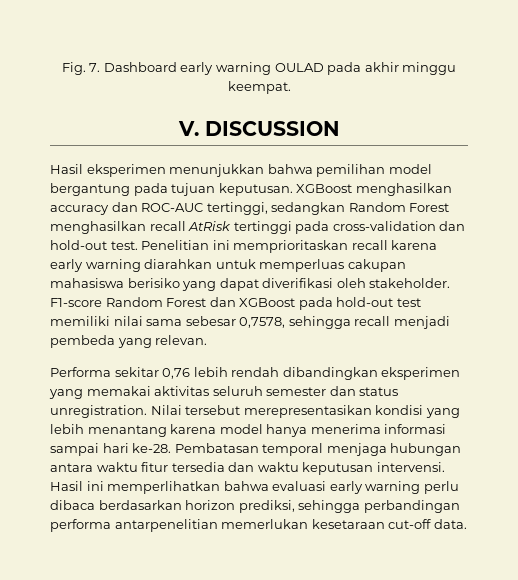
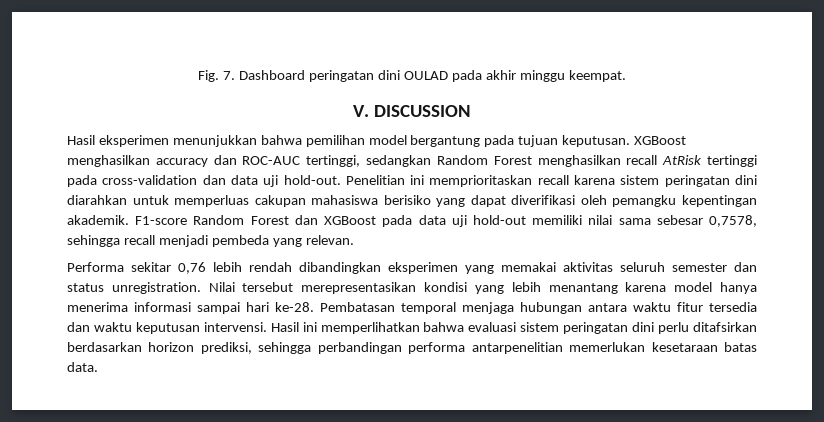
- Fig. 7. Dashboard early warning OULAD pada akhir minggu keempat.
+ Fig. 7. Dashboard peringatan dini OULAD pada akhir minggu keempat.
- XGBoost menghasilkan accuracy dan ROC-AUC tertinggi, sedangkan Random Forest menghasilkan recall AtRisk tertinggi pada cross-validation dan hold-out test.
+ XGBoost menghasilkan accuracy dan ROC-AUC tertinggi, sedangkan Random Forest menghasilkan recall AtRisk tertinggi pada cross-validation dan data uji hold-out.
- Penelitian ini memprioritaskan recall karena early warning diarahkan untuk memperluas cakupan mahasiswa berisiko yang dapat diverifikasi oleh stakeholder.
+ Penelitian ini memprioritaskan recall karena sistem peringatan dini diarahkan untuk memperluas cakupan mahasiswa berisiko yang dapat diverifikasi oleh pemangku kepentingan akademik.
- F1-score Random Forest dan XGBoost pada hold-out test memiliki nilai sama sebesar 0,7578, sehingga recall menjadi pembeda yang relevan.
+ F1-score Random Forest dan XGBoost pada data uji hold-out memiliki nilai sama sebesar 0,7578, sehingga recall menjadi pembeda yang relevan.
- Hasil ini memperlihatkan bahwa evaluasi early warning perlu dibaca berdasarkan horizon prediksi, sehingga perbandingan performa antarpenelitian memerlukan kesetaraan cut-off data.
+ Hasil ini memperlihatkan bahwa evaluasi sistem peringatan dini perlu ditafsirkan berdasarkan horizon prediksi, sehingga perbandingan performa antarpenelitian memerlukan kesetaraan batas data.

